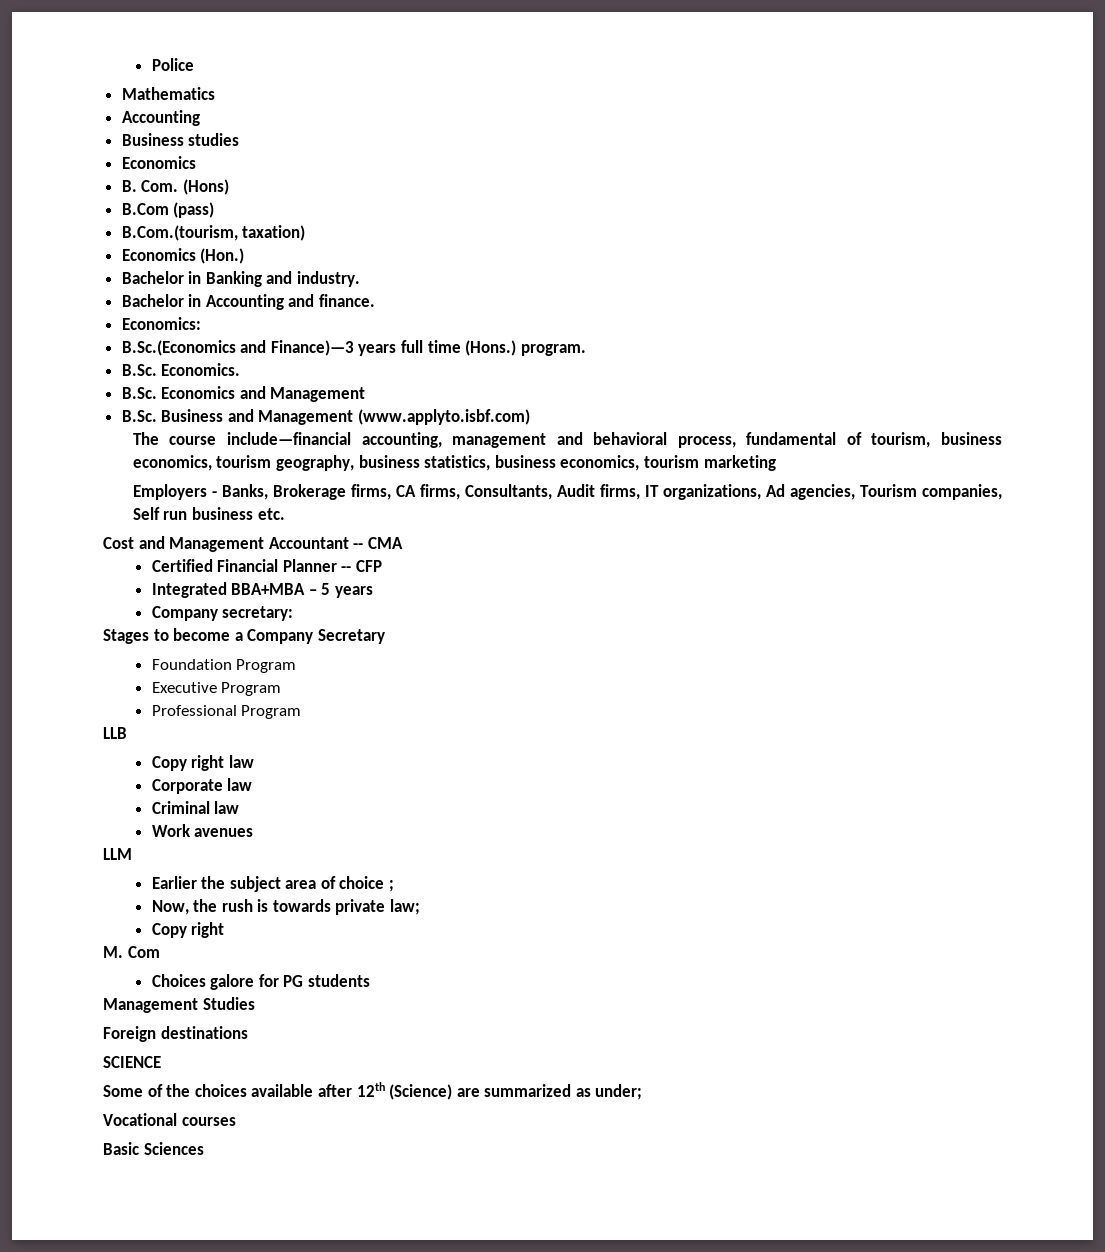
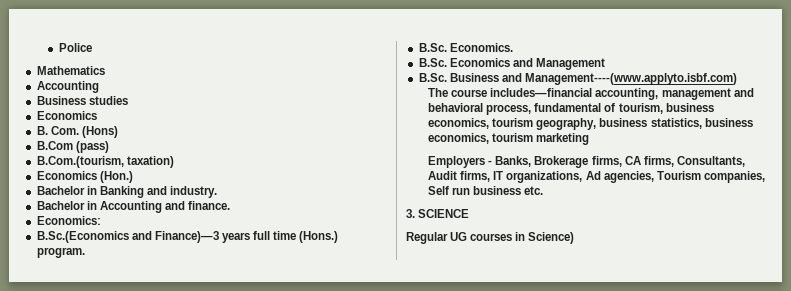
- B.Sc. Business and Management (www.applyto.isbf.com)
+ B.Sc. Business and Management----(www.applyto.isbf.com)
- The course include—financial accounting, management and behavioral process, fundamental of tourism, business economics, tourism geography, business statistics, business economics, tourism marketing
+ The course includes—financial accounting, management and behavioral process, fundamental of tourism, business economics, tourism geography, business statistics, business economics, tourism marketing
- Cost and Management Accountant -- CMA
- Certified Financial Planner -- CFP
- Integrated BBA+MBA – 5 years
- Company secretary:
- Stages to become a Company Secretary
- Foundation Program
- Executive Program
- Professional Program
- LLB
- Copy right law
- Corporate law
- Criminal law
- Work avenues
- LLM
- Earlier the subject area of choice ;
- Now, the rush is towards private law;
- Copy right
- M. Com
- Choices galore for PG students
- Management Studies
- Foreign destinations
- SCIENCE
- Some of the choices available after 12th (Science) are summarized as under;
- Vocational courses
- Basic Sciences
+ 3. SCIENCE
+ Regular UG courses in Science)

